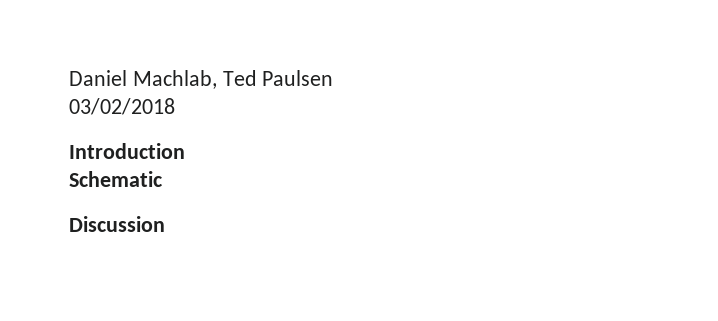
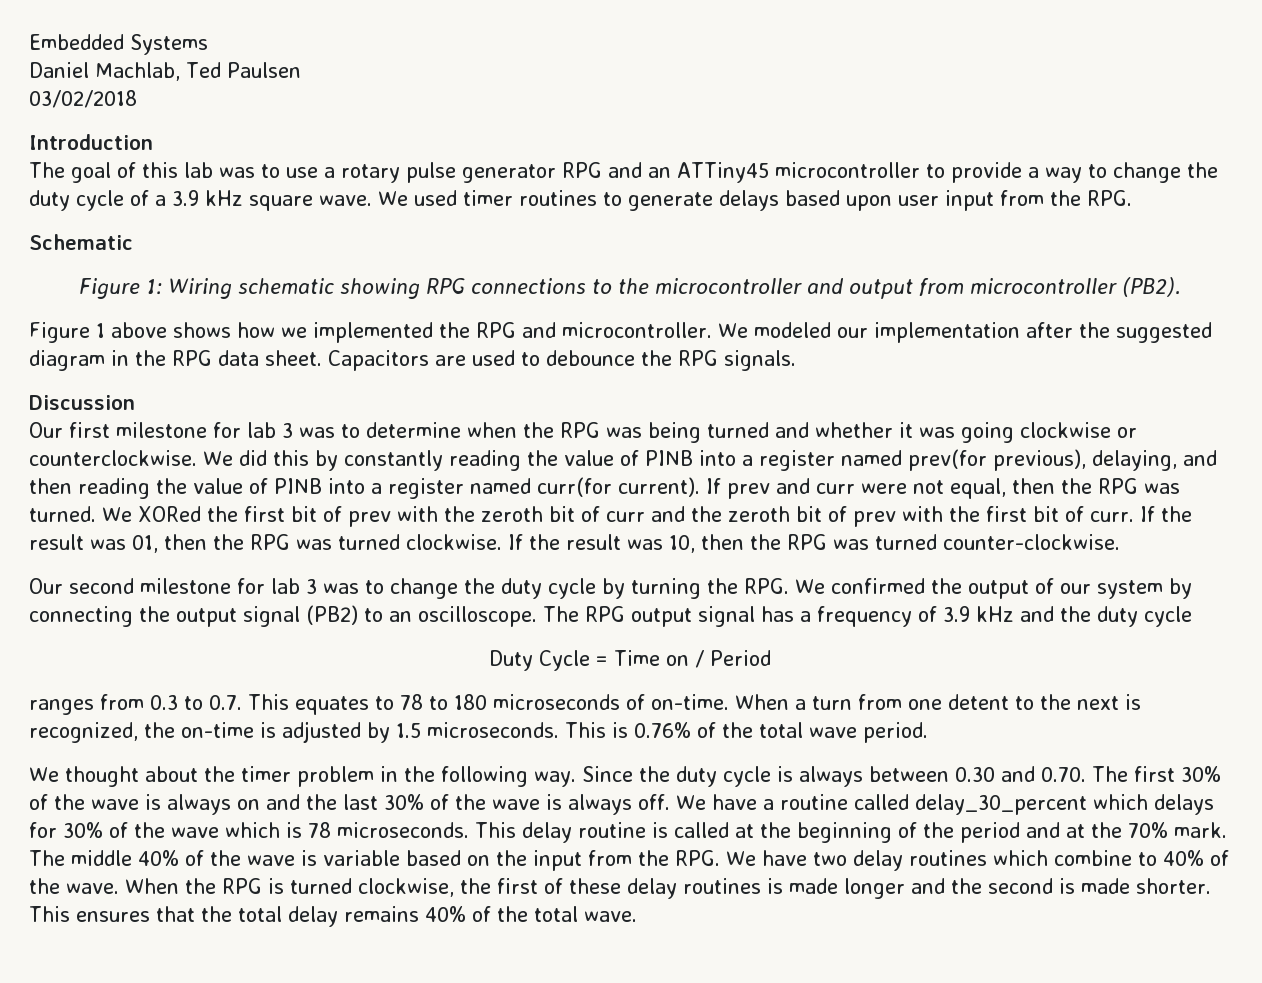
+ Embedded Systems
+ The goal of this lab was to use a rotary pulse generator RPG and an ATTiny45 microcontroller to provide a way to change the duty cycle of a 3.9 kHz square wave. We used timer routines to generate delays based upon user input from the RPG.
  Schematic
+ Figure 1: Wiring schematic showing RPG connections to the microcontroller and output from microcontroller (PB2).
+ Figure 1 above shows how we implemented the RPG and microcontroller. We modeled our implementation after the suggested diagram in the RPG data sheet. Capacitors are used to debounce the RPG signals.
  Discussion
+ Our first milestone for lab 3 was to determine when the RPG was being turned and whether it was going clockwise or counterclockwise. We did this by constantly reading the value of PINB into a register named prev(for previous), delaying, and then reading the value of PINB into a register named curr(for current). If prev and curr were not equal, then the RPG was turned. We XORed the first bit of prev with the zeroth bit of curr and the zeroth bit of prev with the first bit of curr. If the result was 01, then the RPG was turned clockwise. If the result was 10, then the RPG was turned counter-clockwise.
+ Our second milestone for lab 3 was to change the duty cycle by turning the RPG. We confirmed the output of our system by connecting the output signal (PB2) to an oscilloscope. The RPG output signal has a frequency of 3.9 kHz and the duty cycle
+ Duty Cycle = Time on / Period
+ ranges from 0.3 to 0.7. This equates to 78 to 180 microseconds of on-time. When a turn from one detent to the next is recognized, the on-time is adjusted by 1.5 microseconds. This is 0.76% of the total wave period.
+ We thought about the timer problem in the following way. Since the duty cycle is always between 0.30 and 0.70. The first 30% of the wave is always on and the last 30% of the wave is always off. We have a routine called delay_30_percent which delays for 30% of the wave which is 78 microseconds. This delay routine is called at the beginning of the period and at the 70% mark. The middle 40% of the wave is variable based on the input from the RPG. We have two delay routines which combine to 40% of the wave. When the RPG is turned clockwise, the first of these delay routines is made longer and the second is made shorter. This ensures that the total delay remains 40% of the total wave.

